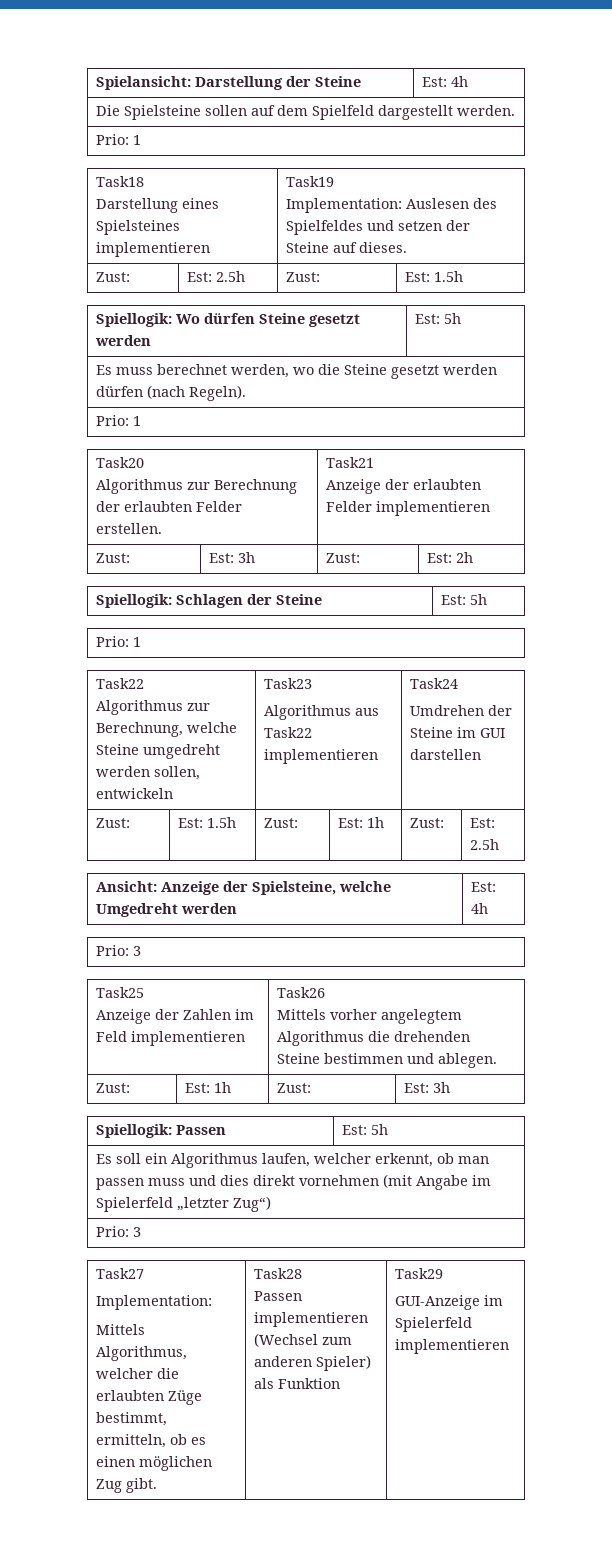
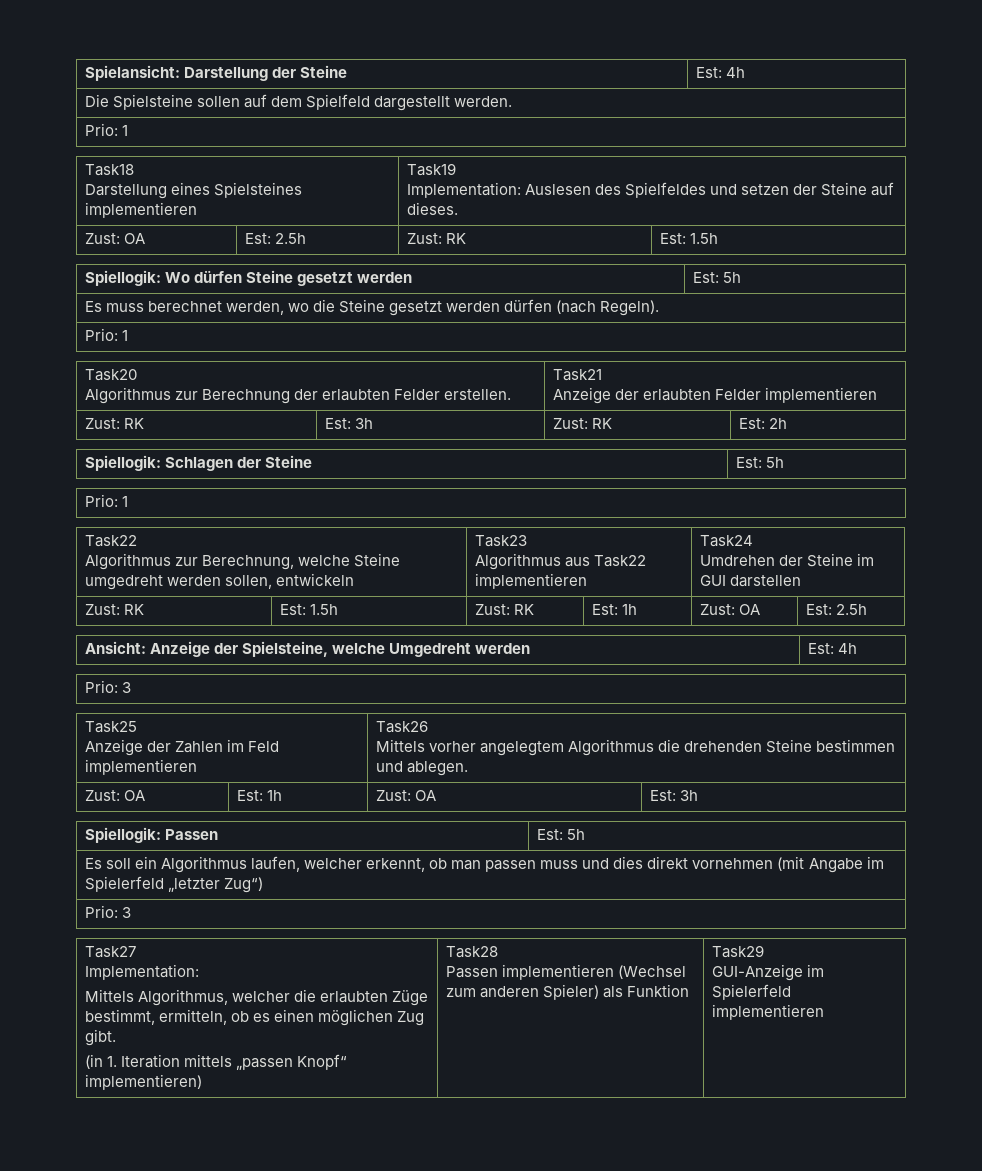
- Zust: | Est: 2.5h | Zust: | Est: 1.5h
+ Zust: OA | Est: 2.5h | Zust: RK | Est: 1.5h
- Zust: | Est: 3h | Zust: | Est: 2h
+ Zust: RK | Est: 3h | Zust: RK | Est: 2h
- Zust: | Est: 1.5h | Zust: | Est: 1h | Zust: | Est: 2.5h
+ Zust: RK | Est: 1.5h | Zust: RK | Est: 1h | Zust: OA | Est: 2.5h
- Zust: | Est: 1h | Zust: | Est: 3h
+ Zust: OA | Est: 1h | Zust: OA | Est: 3h
  Task27
  Implementation:
- Mittels Algorithmus, welcher die erlaubten Züge bestimmt, ermitteln, ob es einen möglichen Zug gibt. | Task28
+ Mittels Algorithmus, welcher die erlaubten Züge bestimmt, ermitteln, ob es einen möglichen Zug gibt.
+ (in 1. Iteration mittels „passen Knopf“ implementieren) | Task28

